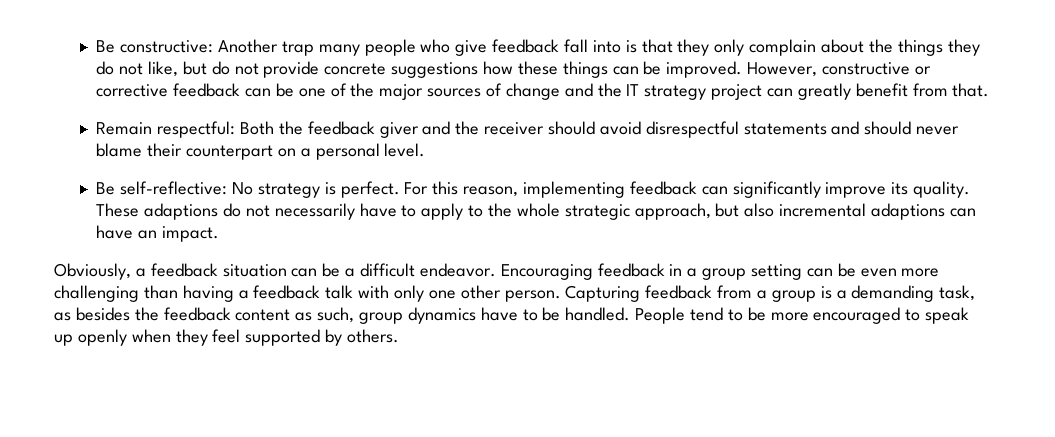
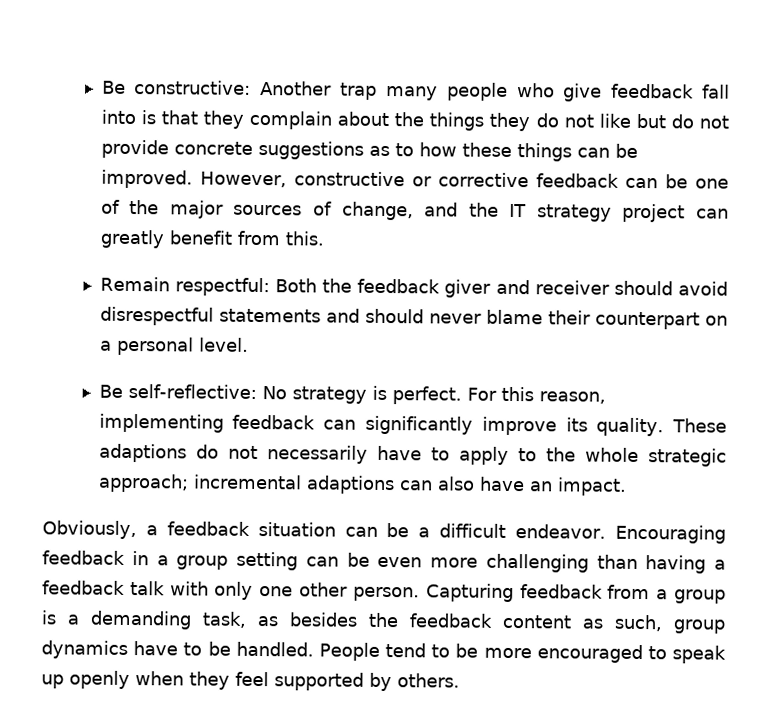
- Be constructive: Another trap many people who give feedback fall into is that they only complain about the things they do not like, but do not provide concrete suggestions how these things can be improved.
+ Be constructive: Another trap many people who give feedback fall into is that they complain about the things they do not like but do not provide concrete suggestions as to how these things can be improved.
- However, constructive or corrective feedback can be one of the major sources of change and the IT strategy project can greatly benefit from that.
+ However, constructive or corrective feedback can be one of the major sources of change, and the IT strategy project can greatly benefit from this.
- Remain respectful: Both the feedback giver and the receiver should avoid disrespectful statements and should never blame their counterpart on a personal level.
+ Remain respectful: Both the feedback giver and receiver should avoid disrespectful statements and should never blame their counterpart on a personal level.
- These adaptions do not necessarily have to apply to the whole strategic approach, but also incremental adaptions can have an impact.
+ These adaptions do not necessarily have to apply to the whole strategic approach; incremental adaptions can also have an impact.

